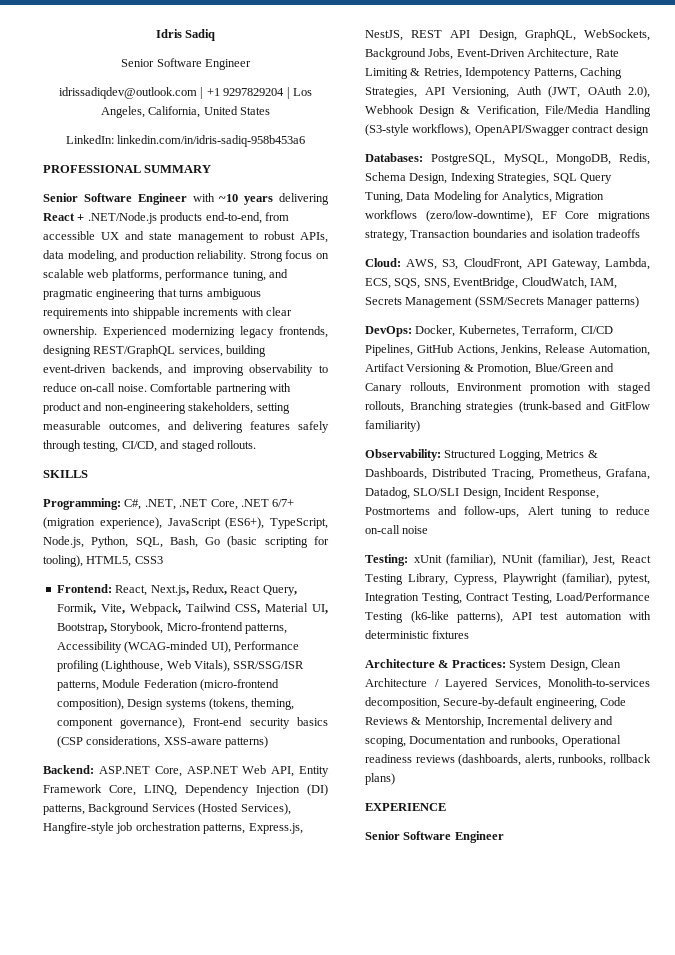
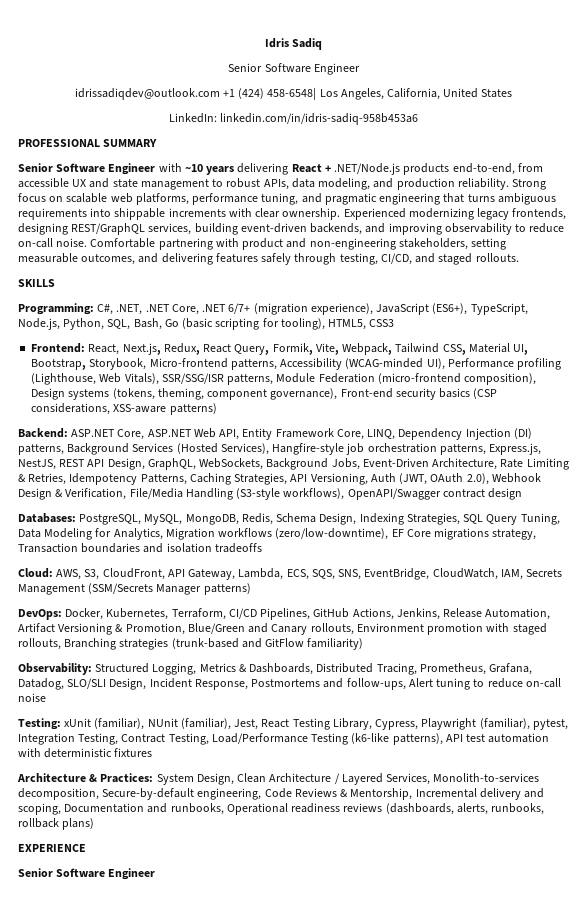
- idrissadiqdev@outlook.com | +1 9297829204 | Los Angeles, California, United States
+ idrissadiqdev@outlook.com +1 (424) 458-6548| Los Angeles, California, United States

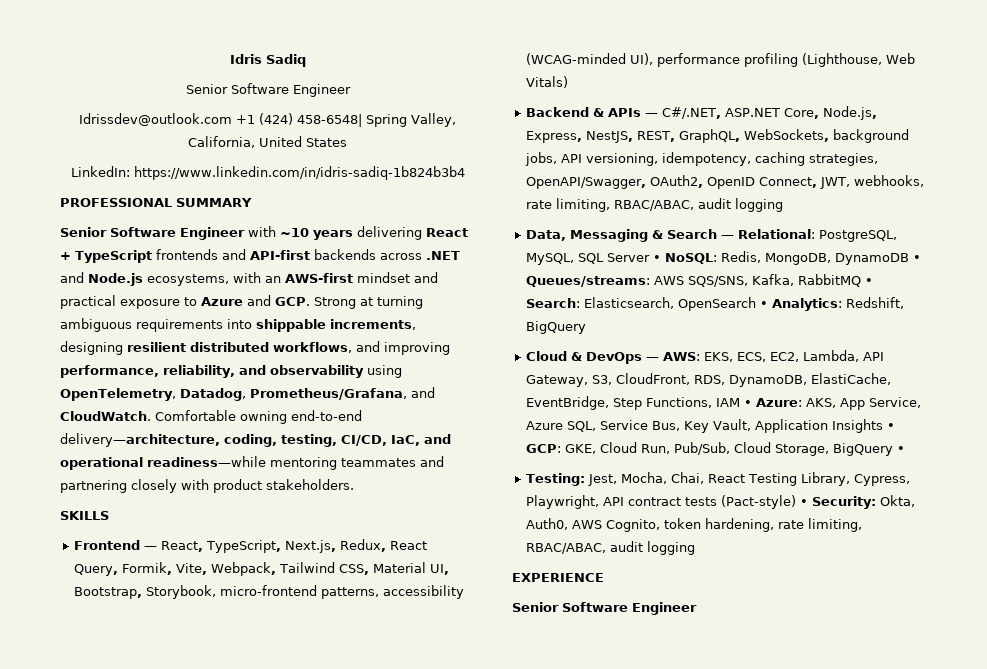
- idrissadiqdev@outlook.com +1 (424) 458-6548| Los Angeles, California, United States
+ Idrissdev@outlook.com +1 (424) 458-6548| Spring Valley, California, United States
- LinkedIn: linkedin.com/in/idris-sadiq-958b453a6
+ LinkedIn: https://www.linkedin.com/in/idris-sadiq-1b824b3b4
- Senior Software Engineer with ~10 years delivering React + .NET/Node.js products end-to-end, from accessible UX and state management to robust APIs, data modeling, and production reliability. Strong focus on scalable web platforms, performance tuning, and pragmatic engineering that turns ambiguous requirements into shippable increments with clear ownership. Experienced modernizing legacy frontends, designing REST/GraphQL services, building event-driven backends, and improving observability to reduce on-call noise. Comfortable partnering with product and non-engineering stakeholders, setting measurable outcomes, and delivering features safely through testing, CI/CD, and staged rollouts.
+ Senior Software Engineer with ~10 years delivering React + TypeScript frontends and API-first backends across .NET and Node.js ecosystems, with an AWS-first mindset and practical exposure to Azure and GCP. Strong at turning ambiguous requirements into shippable increments, designing resilient distributed workflows, and improving performance, reliability, and observability using OpenTelemetry, Datadog, Prometheus/Grafana, and CloudWatch. Comfortable owning end-to-end delivery—architecture, coding, testing, CI/CD, IaC, and operational readiness—while mentoring teammates and partnering closely with product stakeholders.
  SKILLS
- Programming: C#, .NET, .NET Core, .NET 6/7+ (migration experience), JavaScript (ES6+), TypeScript, Node.js, Python, SQL, Bash, Go (basic scripting for tooling), HTML5, CSS3
- Frontend: React, Next.js, Redux, React Query, Formik, Vite, Webpack, Tailwind CSS, Material UI, Bootstrap, Storybook, Micro-frontend patterns, Accessibility (WCAG-minded UI), Performance profiling (Lighthouse, Web Vitals), SSR/SSG/ISR patterns, Module Federation (micro-frontend composition), Design systems (tokens, theming, component governance), Front-end security basics (CSP considerations, XSS-aware patterns)
- Backend: ASP.NET Core, ASP.NET Web API, Entity Framework Core, LINQ, Dependency Injection (DI) patterns, Background Services (Hosted Services), Hangfire-style job orchestration patterns, Express.js, NestJS, REST API Design, GraphQL, WebSockets, Background Jobs, Event-Driven Architecture, Rate Limiting & Retries, Idempotency Patterns, Caching Strategies, API Versioning, Auth (JWT, OAuth 2.0), Webhook Design & Verification, File/Media Handling (S3-style workflows), OpenAPI/Swagger contract design
- Databases: PostgreSQL, MySQL, MongoDB, Redis, Schema Design, Indexing Strategies, SQL Query Tuning, Data Modeling for Analytics, Migration workflows (zero/low-downtime), EF Core migrations strategy, Transaction boundaries and isolation tradeoffs
- Cloud: AWS, S3, CloudFront, API Gateway, Lambda, ECS, SQS, SNS, EventBridge, CloudWatch, IAM, Secrets Management (SSM/Secrets Manager patterns)
- DevOps: Docker, Kubernetes, Terraform, CI/CD Pipelines, GitHub Actions, Jenkins, Release Automation, Artifact Versioning & Promotion, Blue/Green and Canary rollouts, Environment promotion with staged rollouts, Branching strategies (trunk-based and GitFlow familiarity)
- Observability: Structured Logging, Metrics & Dashboards, Distributed Tracing, Prometheus, Grafana, Datadog, SLO/SLI Design, Incident Response, Postmortems and follow-ups, Alert tuning to reduce on-call noise
- Testing: xUnit (familiar), NUnit (familiar), Jest, React Testing Library, Cypress, Playwright (familiar), pytest, Integration Testing, Contract Testing, Load/Performance Testing (k6-like patterns), API test automation with deterministic fixtures
- Architecture & Practices: System Design, Clean Architecture / Layered Services, Monolith-to-services decomposition, Secure-by-default engineering, Code Reviews & Mentorship, Incremental delivery and scoping, Documentation and runbooks, Operational readiness reviews (dashboards, alerts, runbooks, rollback plans)
+ Frontend — React, TypeScript, Next.js, Redux, React Query, Formik, Vite, Webpack, Tailwind CSS, Material UI, Bootstrap, Storybook, micro-frontend patterns, accessibility (WCAG-minded UI), performance profiling (Lighthouse, Web Vitals)
+ Backend & APIs — C#/.NET, ASP.NET Core, Node.js, Express, NestJS, REST, GraphQL, WebSockets, background jobs, API versioning, idempotency, caching strategies, OpenAPI/Swagger, OAuth2, OpenID Connect, JWT, webhooks, rate limiting, RBAC/ABAC, audit logging
+ Data, Messaging & Search — Relational: PostgreSQL, MySQL, SQL Server • NoSQL: Redis, MongoDB, DynamoDB • Queues/streams: AWS SQS/SNS, Kafka, RabbitMQ • Search: Elasticsearch, OpenSearch • Analytics: Redshift, BigQuery
+ Cloud & DevOps — AWS: EKS, ECS, EC2, Lambda, API Gateway, S3, CloudFront, RDS, DynamoDB, ElastiCache, EventBridge, Step Functions, IAM • Azure: AKS, App Service, Azure SQL, Service Bus, Key Vault, Application Insights • GCP: GKE, Cloud Run, Pub/Sub, Cloud Storage, BigQuery •
+ Testing: Jest, Mocha, Chai, React Testing Library, Cypress, Playwright, API contract tests (Pact-style) • Security: Okta, Auth0, AWS Cognito, token hardening, rate limiting, RBAC/ABAC, audit logging

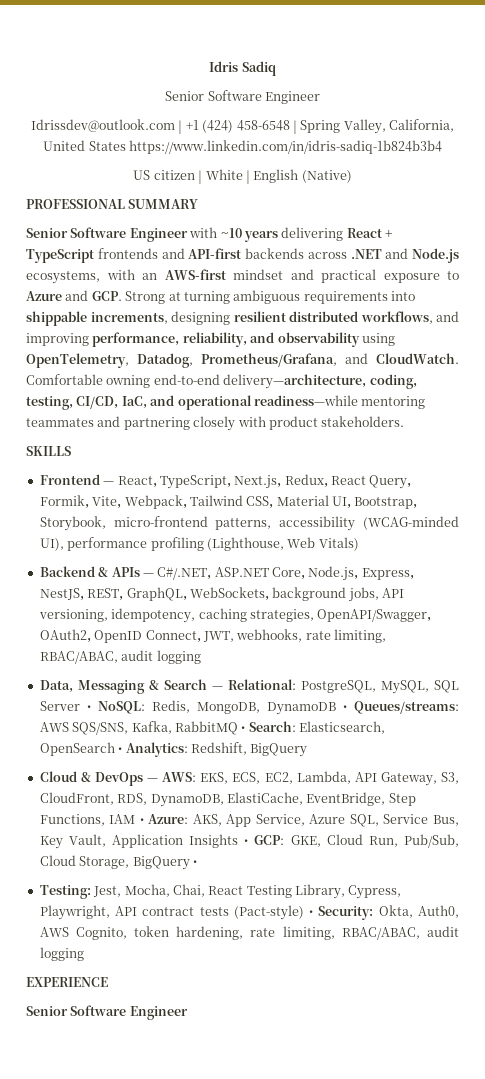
- Idrissdev@outlook.com +1 (424) 458-6548| Spring Valley, California, United States
- LinkedIn: https://www.linkedin.com/in/idris-sadiq-1b824b3b4
+ Idrissdev@outlook.com | +1 (424) 458-6548 | Spring Valley, California, United States https://www.linkedin.com/in/idris-sadiq-1b824b3b4
+ US citizen | White | English (Native)

